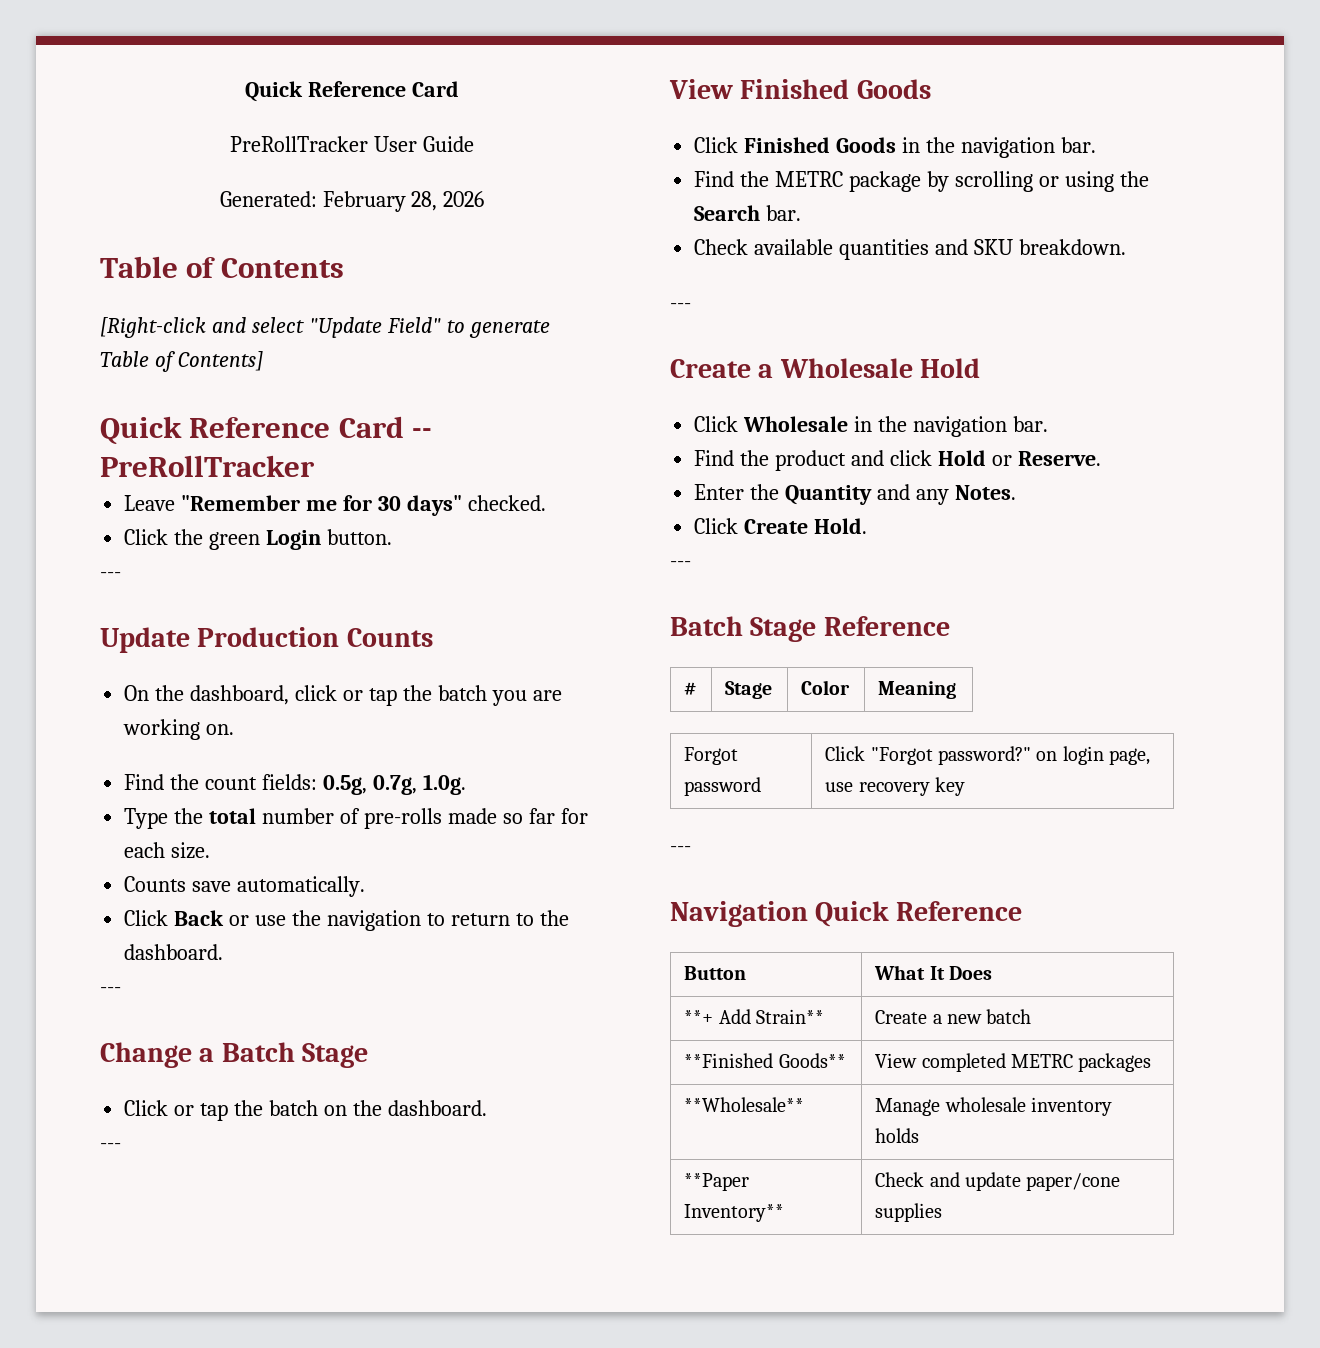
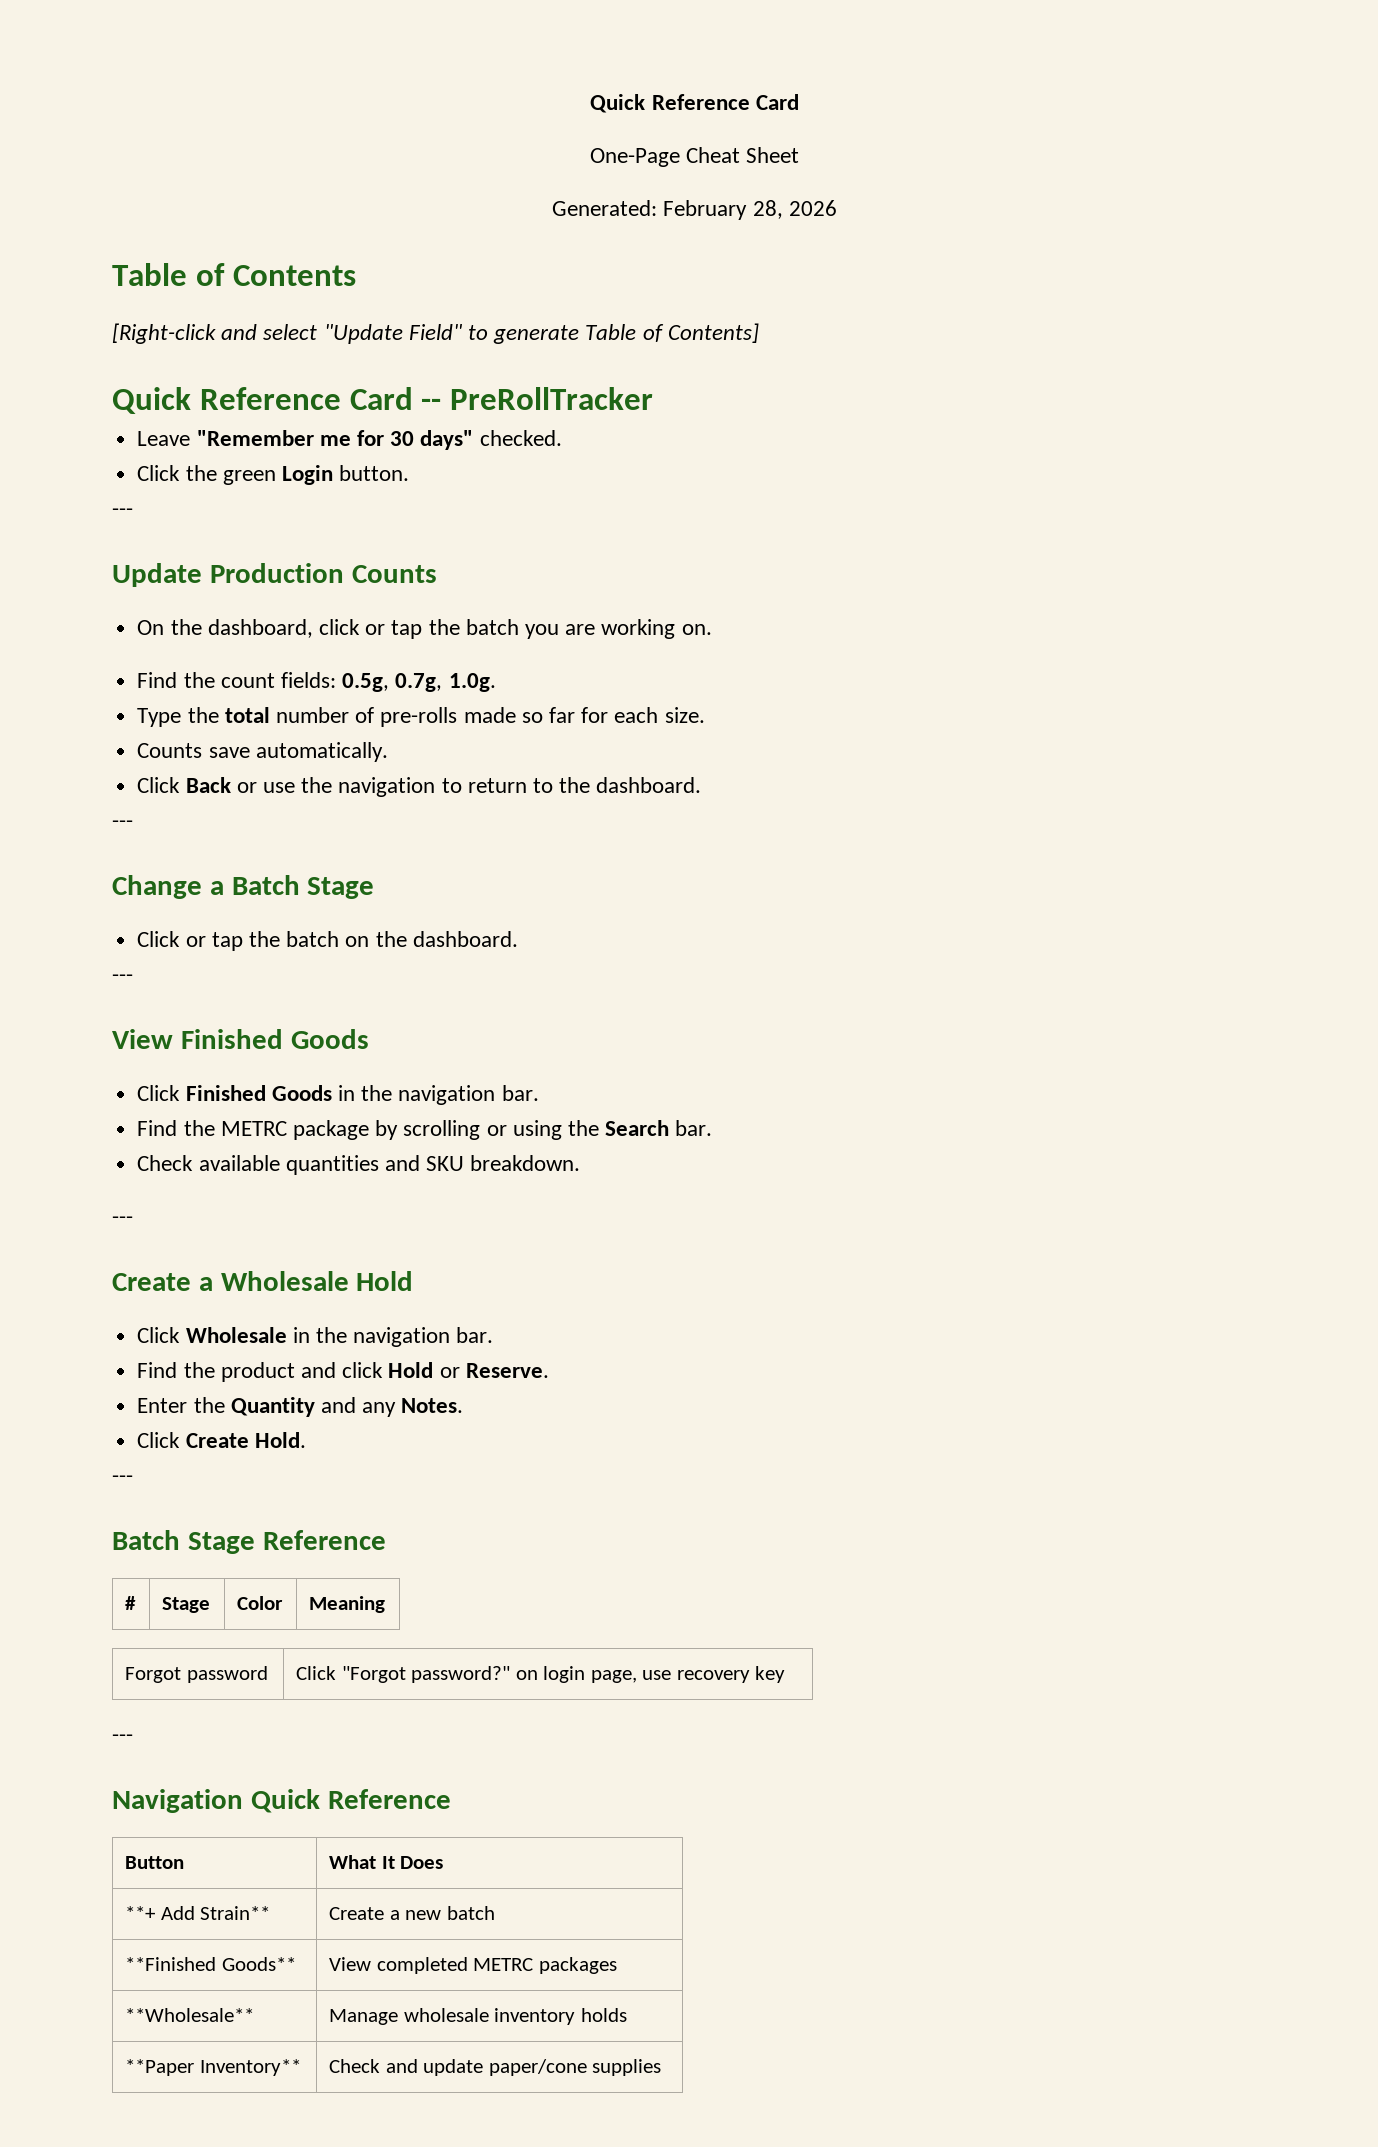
- PreRollTracker User Guide
+ One-Page Cheat Sheet

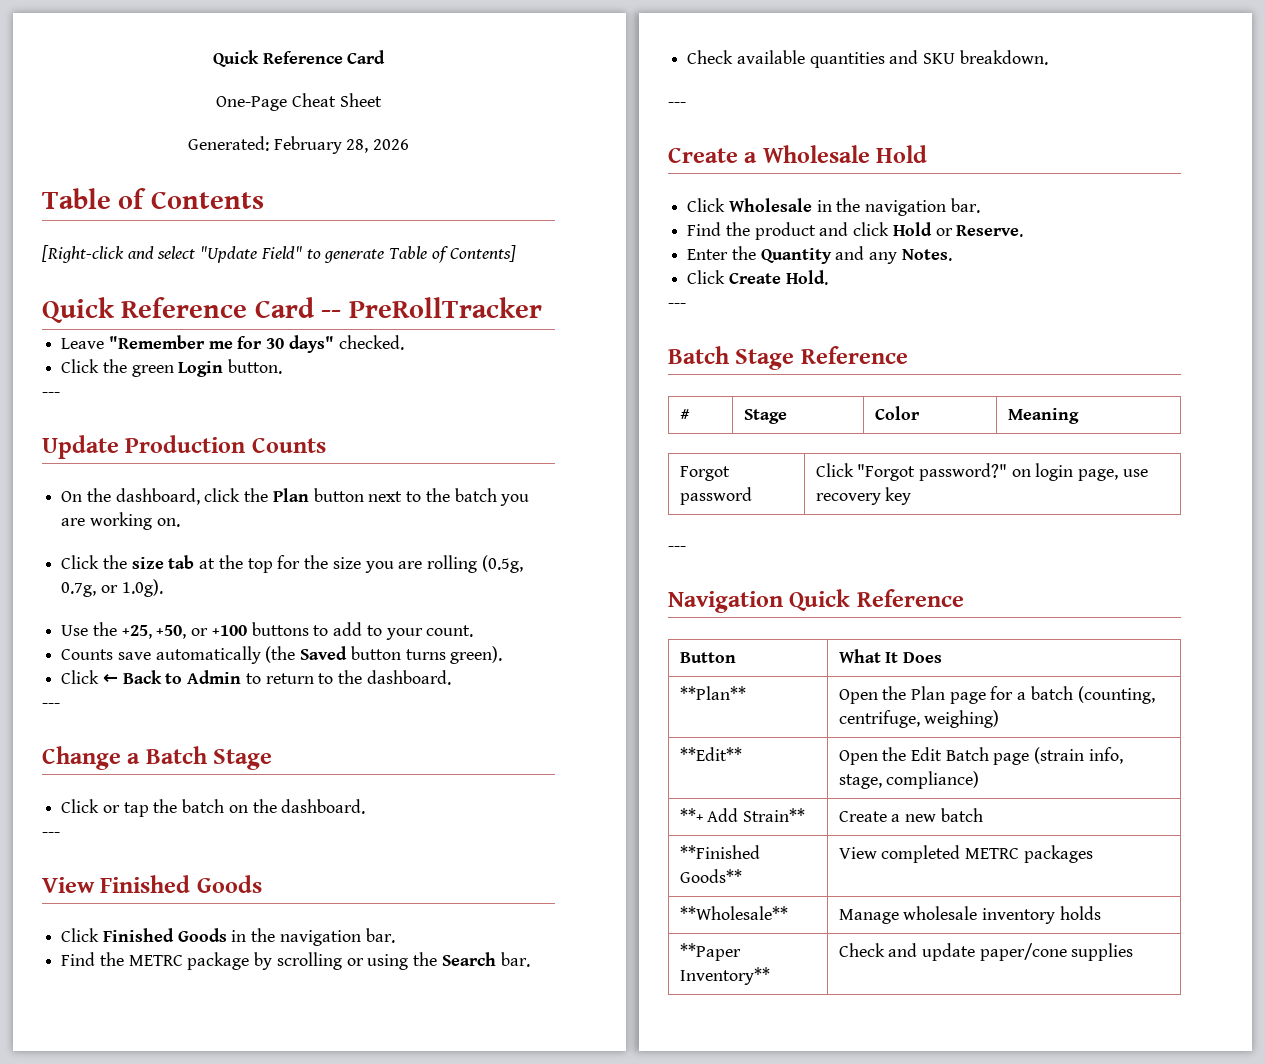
- On the dashboard, click or tap the batch you are working on.
+ On the dashboard, click the Plan button next to the batch you are working on.
- Find the count fields: 0.5g, 0.7g, 1.0g.
- Type the total number of pre-rolls made so far for each size.
- Counts save automatically.
- Click Back or use the navigation to return to the dashboard.
+ Click the size tab at the top for the size you are rolling (0.5g, 0.7g, or 1.0g).
+ Use the +25, +50, or +100 buttons to add to your count.
+ Counts save automatically (the Saved button turns green).
+ Click ← Back to Admin to return to the dashboard.
+ **Plan** | Open the Plan page for a batch (counting, centrifuge, weighing)
+ **Edit** | Open the Edit Batch page (strain info, stage, compliance)

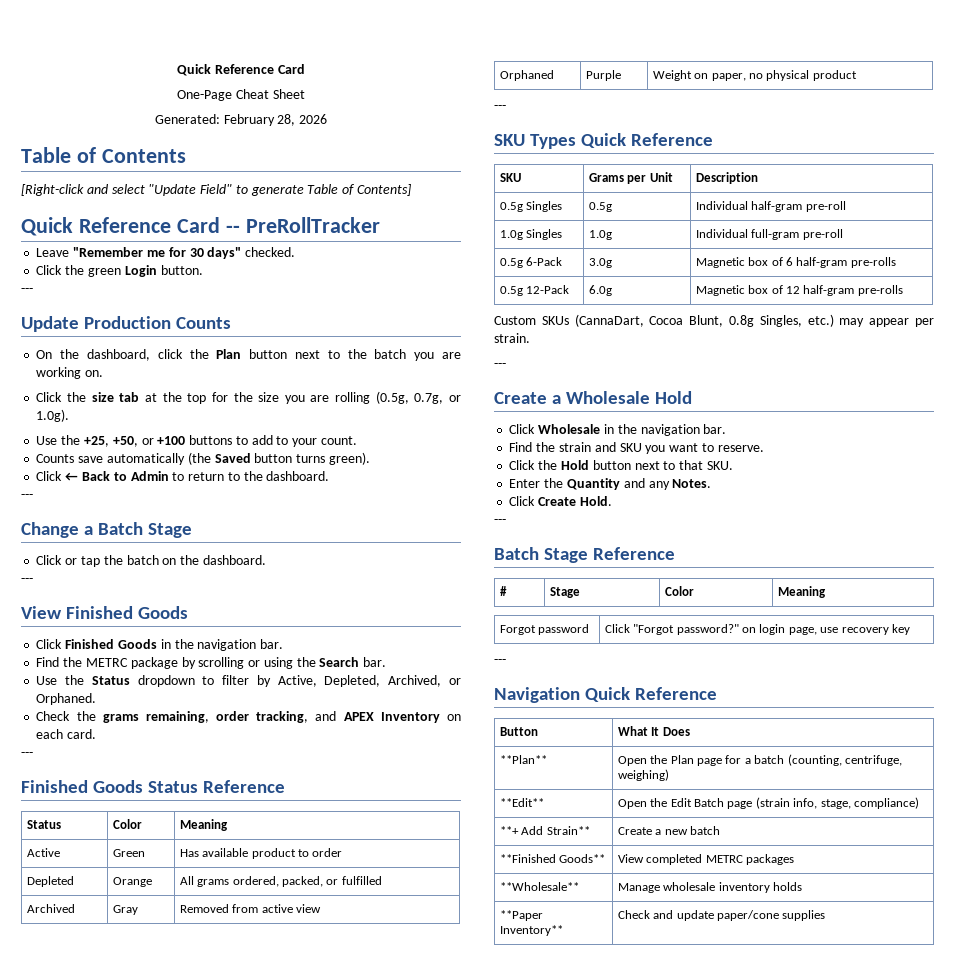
- Check available quantities and SKU breakdown.
+ Use the Status dropdown to filter by Active, Depleted, Archived, or Orphaned.
+ Check the grams remaining, order tracking, and APEX Inventory on each card.
+ ---
+ Finished Goods Status Reference
+ Status | Color | Meaning
+ Active | Green | Has available product to order
+ Depleted | Orange | All grams ordered, packed, or fulfilled
+ Archived | Gray | Removed from active view
+ Orphaned | Purple | Weight on paper, no physical product
+ ---
+ SKU Types Quick Reference
+ SKU | Grams per Unit | Description
+ 0.5g Singles | 0.5g | Individual half-gram pre-roll
+ 1.0g Singles | 1.0g | Individual full-gram pre-roll
+ 0.5g 6-Pack | 3.0g | Magnetic box of 6 half-gram pre-rolls
+ 0.5g 12-Pack | 6.0g | Magnetic box of 12 half-gram pre-rolls
+ Custom SKUs (CannaDart, Cocoa Blunt, 0.8g Singles, etc.) may appear per strain.
- Find the product and click Hold or Reserve.
+ Find the strain and SKU you want to reserve.
+ Click the Hold button next to that SKU.

